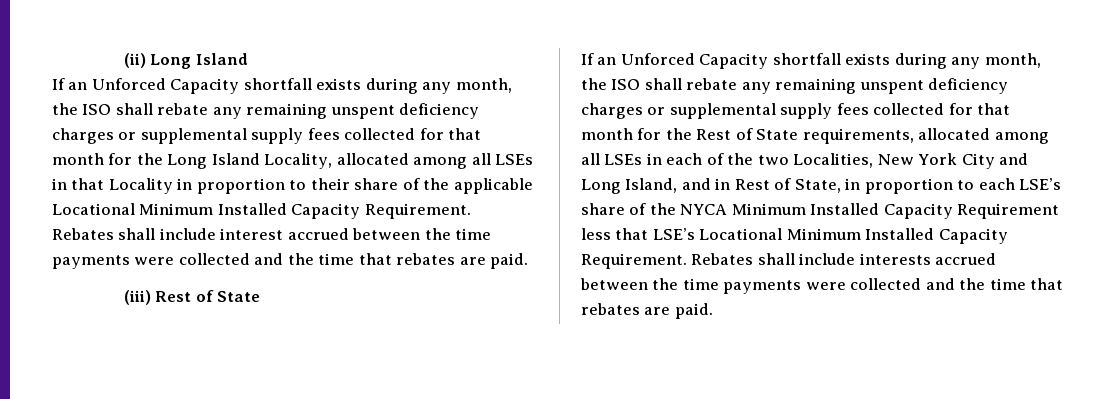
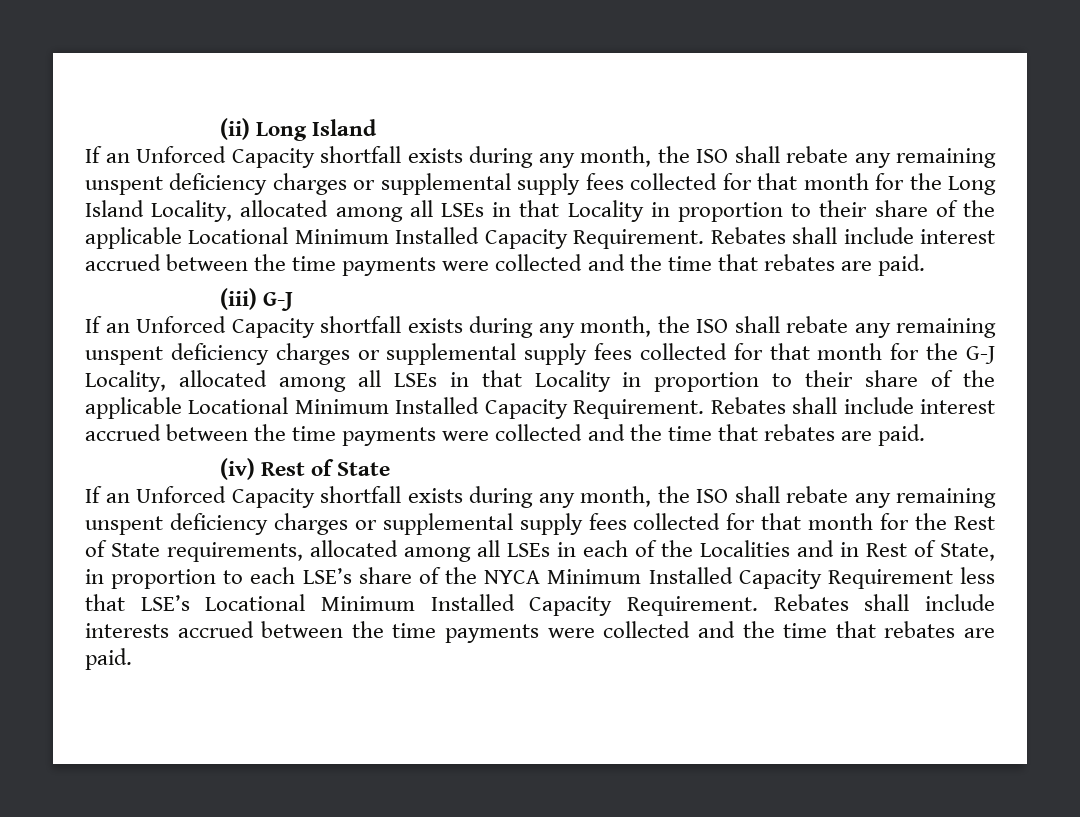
- (iii) Rest of State
+ (iii) G-J
+ If an Unforced Capacity shortfall exists during any month, the ISO shall rebate any remaining unspent deficiency charges or supplemental supply fees collected for that month for the G-J Locality, allocated among all LSEs in that Locality in proportion to their share of the applicable Locational Minimum Installed Capacity Requirement. Rebates shall include interest accrued between the time payments were collected and the time that rebates are paid.
+ (iv) Rest of State
- If an Unforced Capacity shortfall exists during any month, the ISO shall rebate any remaining unspent deficiency charges or supplemental supply fees collected for that month for the Rest of State requirements, allocated among all LSEs in each of the two Localities, New York City and Long Island, and in Rest of State, in proportion to each LSE’s share of the NYCA Minimum Installed Capacity Requirement less that LSE’s Locational Minimum Installed Capacity Requirement.
+ If an Unforced Capacity shortfall exists during any month, the ISO shall rebate any remaining unspent deficiency charges or supplemental supply fees collected for that month for the Rest of State requirements, allocated among all LSEs in each of the Localities and in Rest of State, in proportion to each LSE’s share of the NYCA Minimum Installed Capacity Requirement less that LSE’s Locational Minimum Installed Capacity Requirement.

